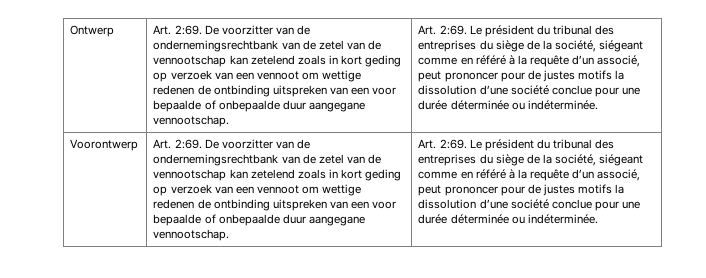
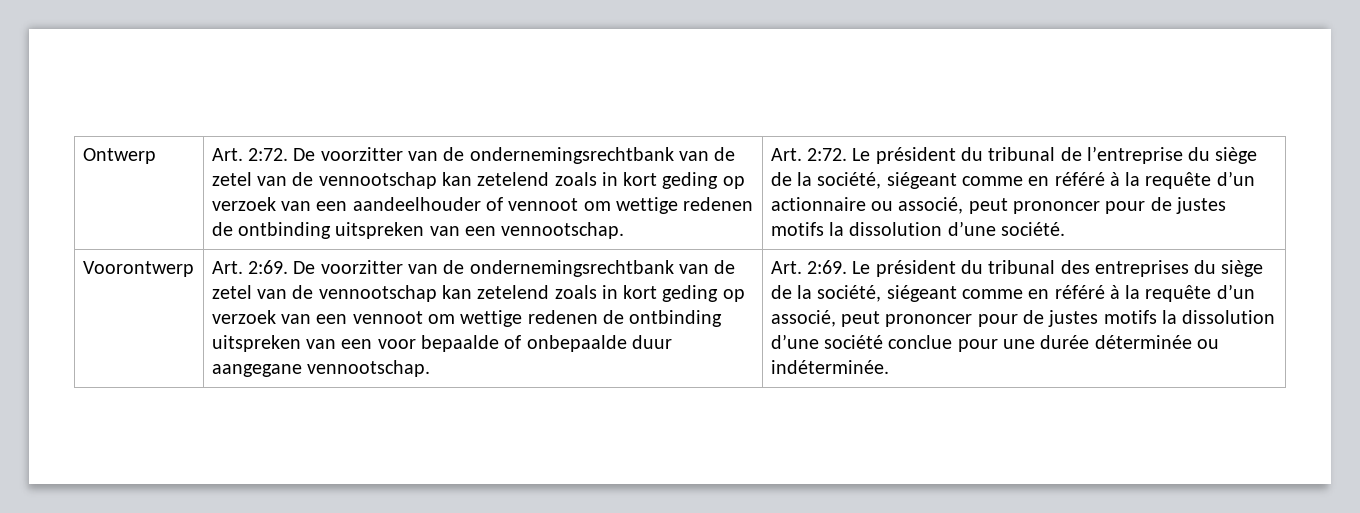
- Ontwerp | Art. 2:69. De voorzitter van de ondernemingsrechtbank van de zetel van de vennootschap kan zetelend zoals in kort geding op verzoek van een vennoot om wettige redenen de ontbinding uitspreken van een voor bepaalde of onbepaalde duur aangegane vennootschap. | Art. 2:69. Le président du tribunal des entreprises du siège de la société, siégeant comme en référé à la requête d’un associé, peut prononcer pour de justes motifs la dissolution d’une société conclue pour une durée déterminée ou indéterminée.
+ Ontwerp | Art. 2:72. De voorzitter van de ondernemingsrechtbank van de zetel van de vennootschap kan zetelend zoals in kort geding op verzoek van een aandeelhouder of vennoot om wettige redenen de ontbinding uitspreken van een vennootschap. | Art. 2:72. Le président du tribunal de l’entreprise du siège de la société, siégeant comme en référé à la requête d’un actionnaire ou associé, peut prononcer pour de justes motifs la dissolution d’une société.

